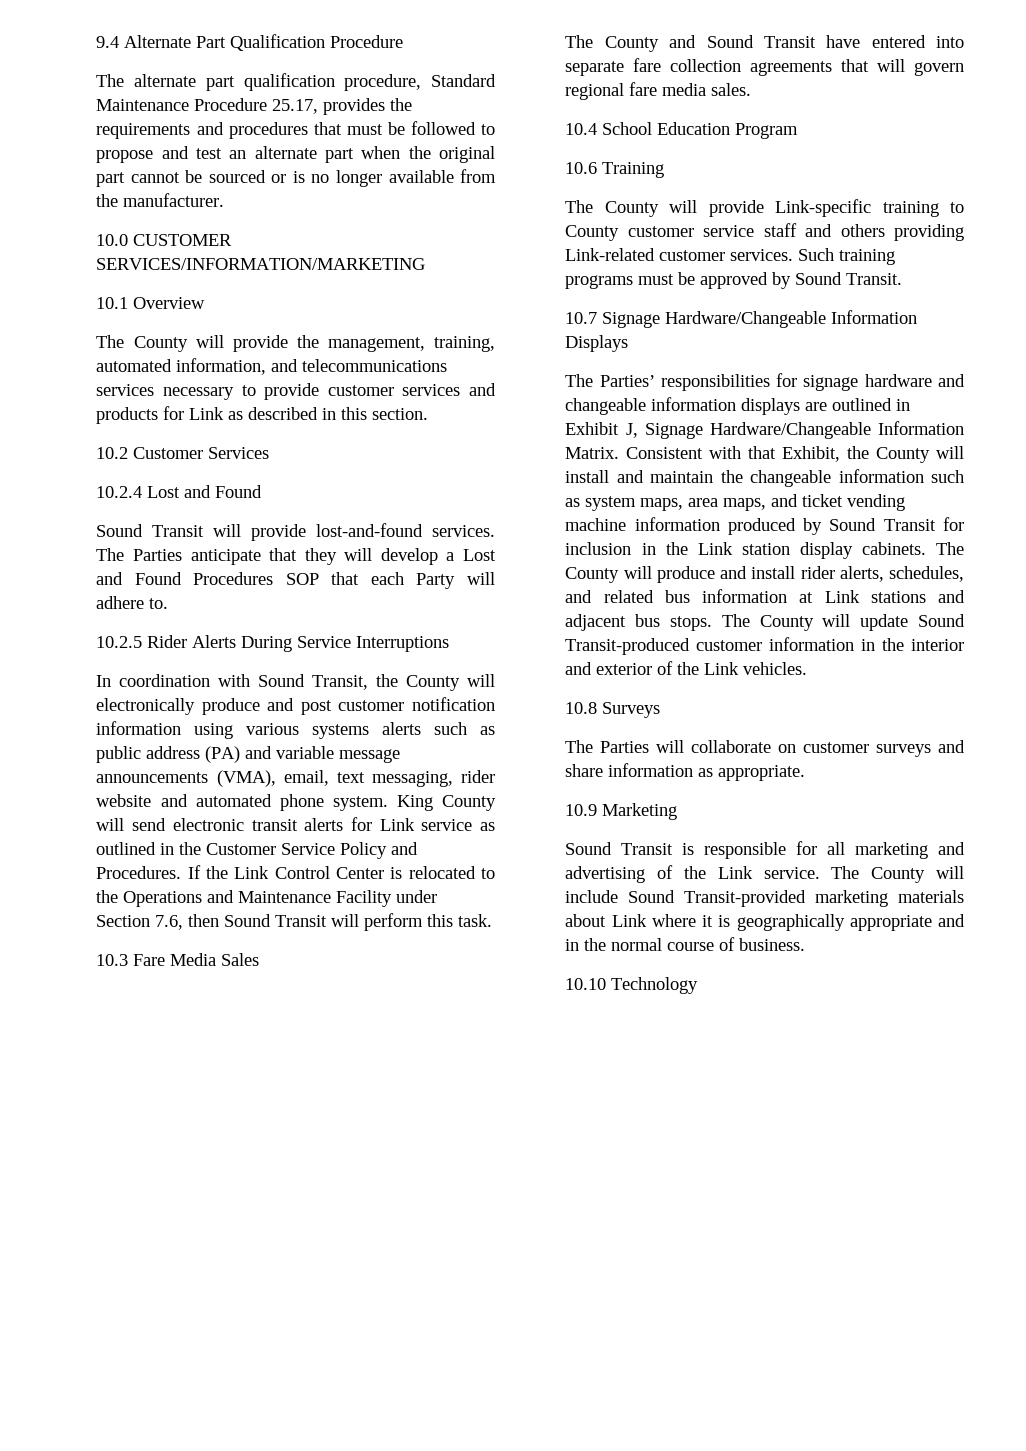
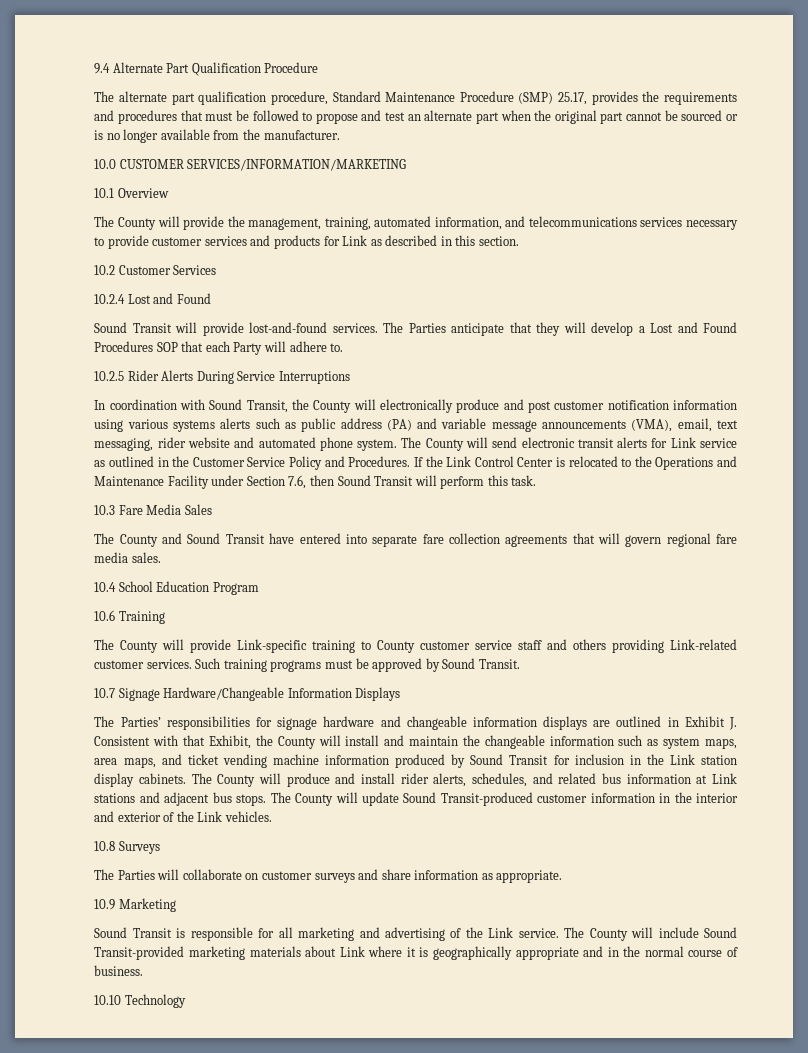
- The alternate part qualification procedure, Standard Maintenance Procedure 25.17, provides the requirements and procedures that must be followed to propose and test an alternate part when the original part cannot be sourced or is no longer available from the manufacturer.
+ The alternate part qualification procedure, Standard Maintenance Procedure (SMP) 25.17, provides the requirements and procedures that must be followed to propose and test an alternate part when the original part cannot be sourced or is no longer available from the manufacturer.
- King County will send electronic transit alerts for Link service as outlined in the Customer Service Policy and Procedures.
+ The County will send electronic transit alerts for Link service as outlined in the Customer Service Policy and Procedures.
- The Parties’ responsibilities for signage hardware and changeable information displays are outlined in Exhibit J, Signage Hardware/Changeable Information Matrix. Consistent with that Exhibit, the County will install and maintain the changeable information such as system maps, area maps, and ticket vending machine information produced by Sound Transit for inclusion in the Link station display cabinets.
+ The Parties’ responsibilities for signage hardware and changeable information displays are outlined in Exhibit J. Consistent with that Exhibit, the County will install and maintain the changeable information such as system maps, area maps, and ticket vending machine information produced by Sound Transit for inclusion in the Link station display cabinets.

